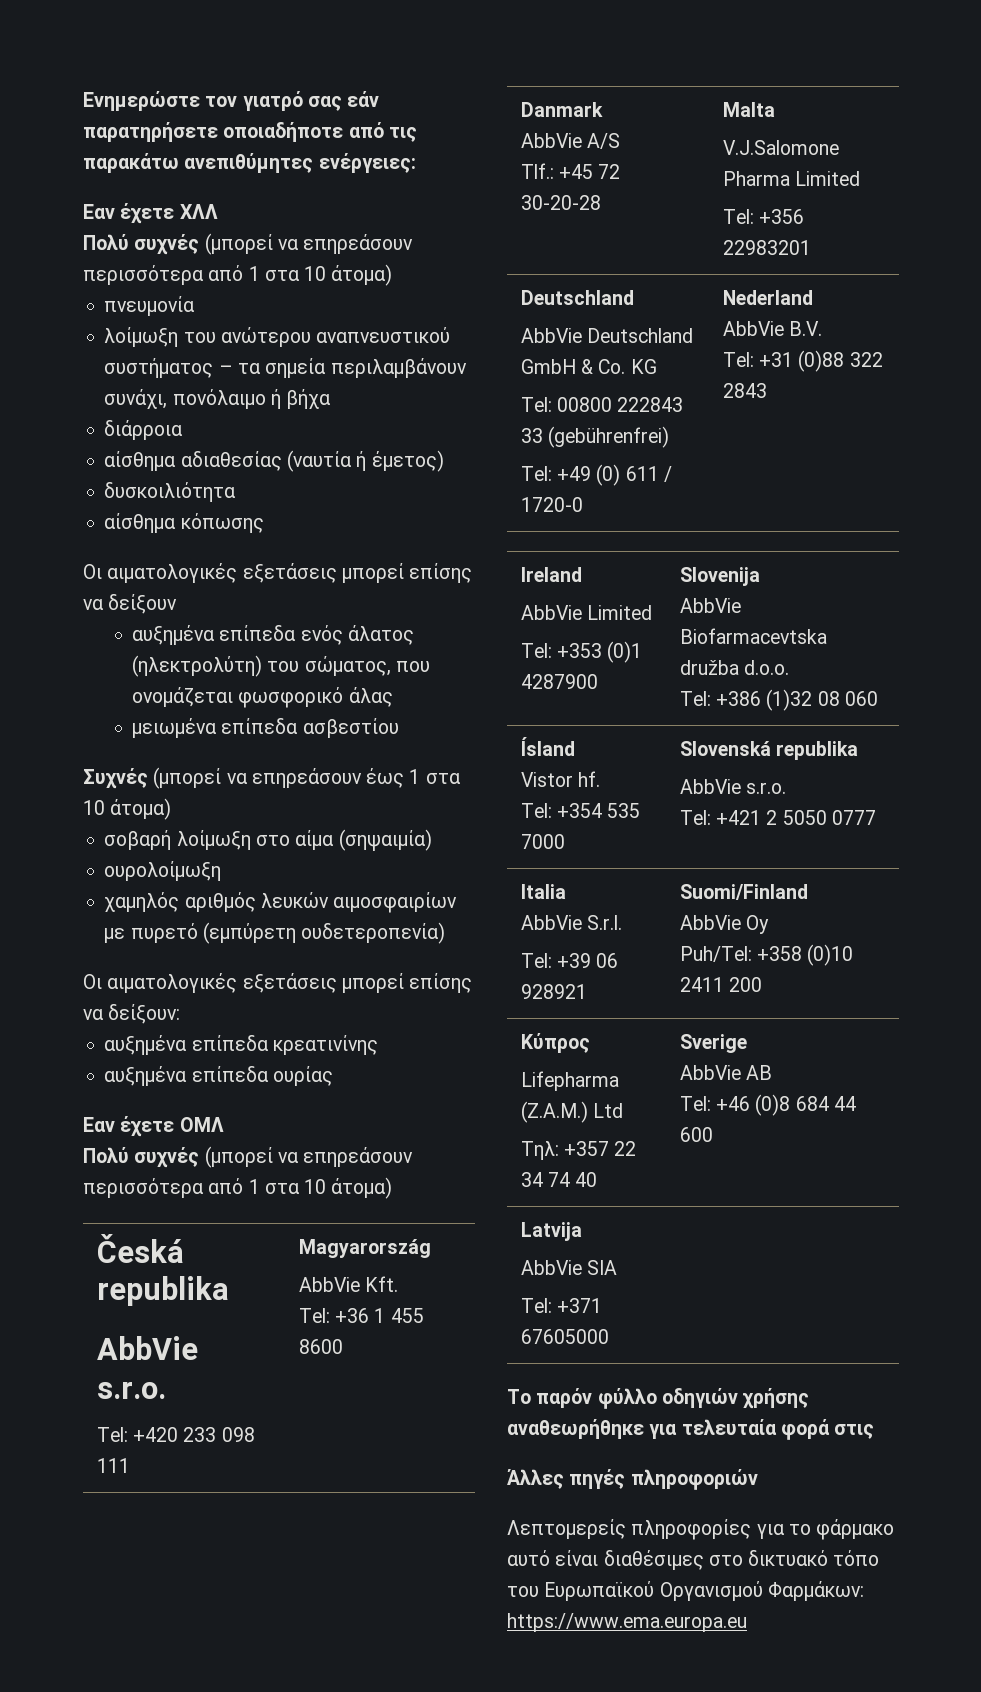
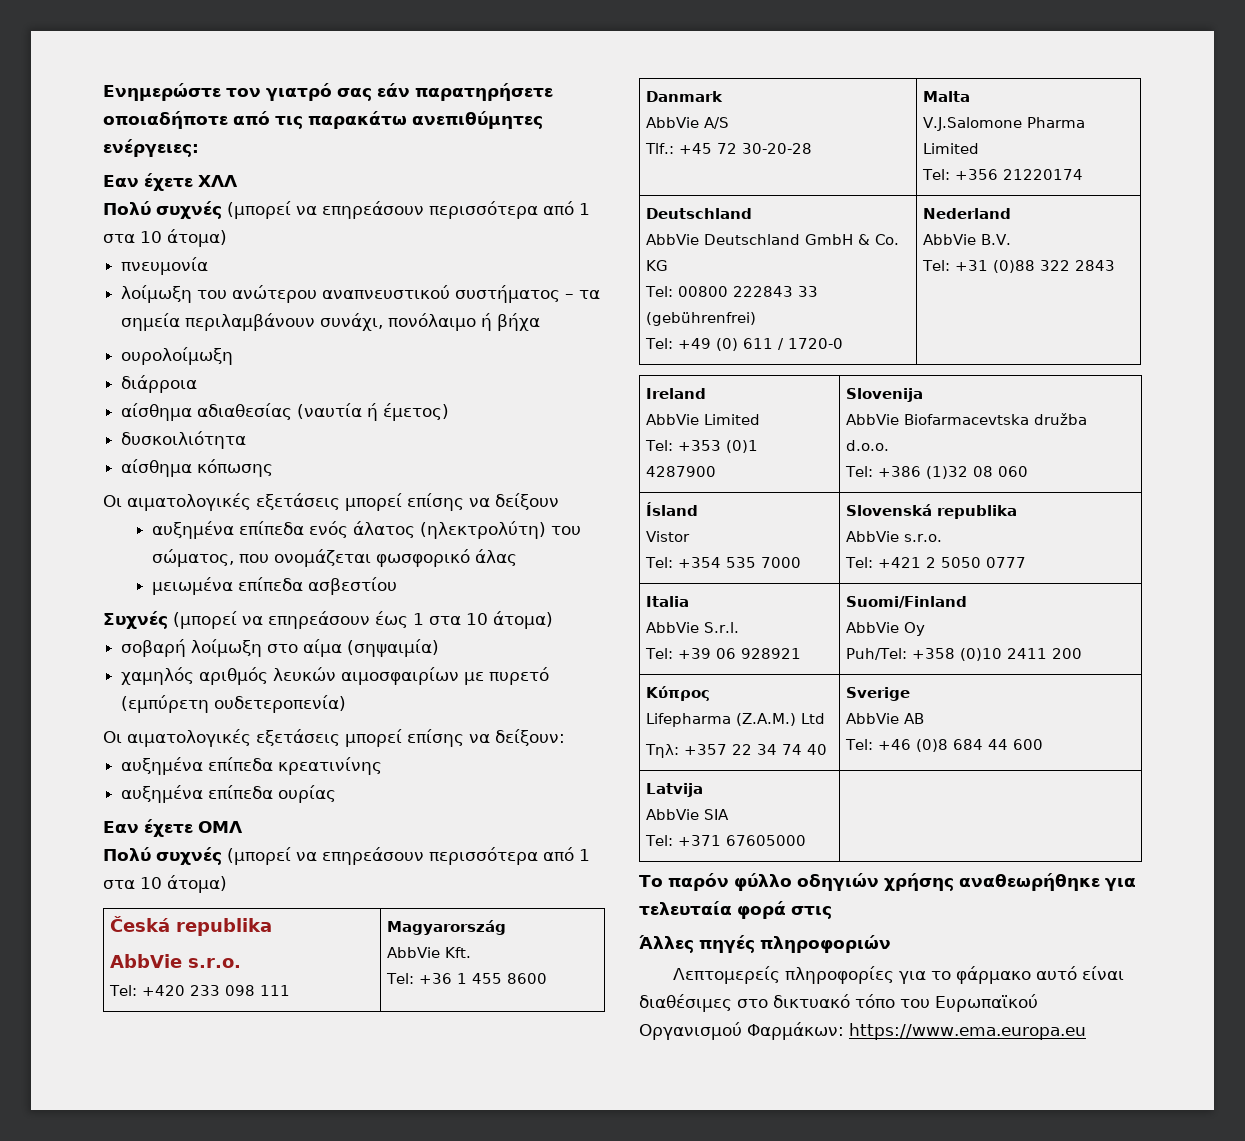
+ ουρολοίμωξη
- ουρολοίμωξη
  Danmark
  AbbVie A/S
  Tlf.: +45 72 30-20-28 | Malta
  V.J.Salomone Pharma Limited
- Tel: +356 22983201
+ Tel: +356 21220174
  Ísland
- Vistor hf.
+ Vistor

